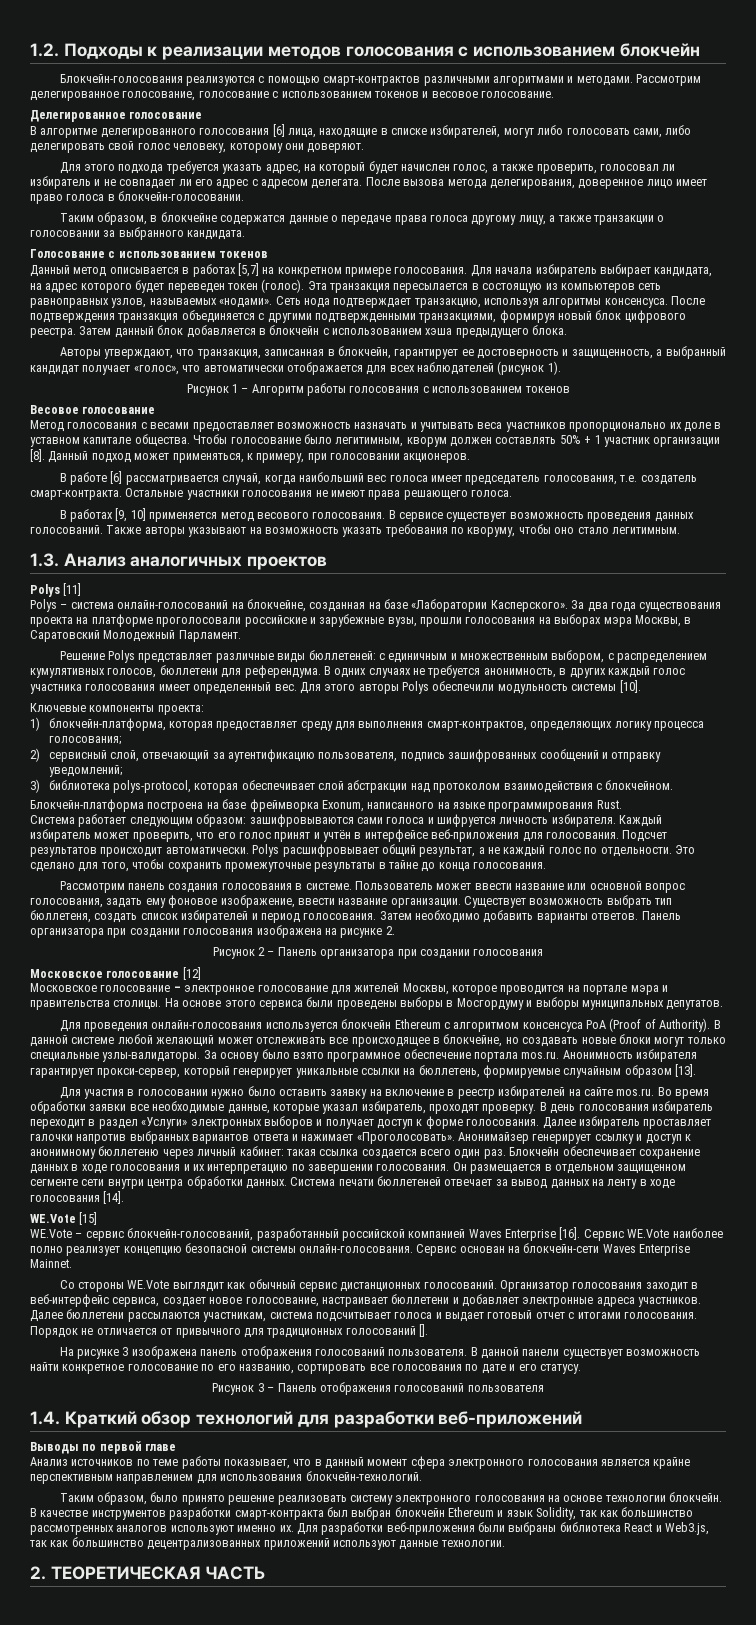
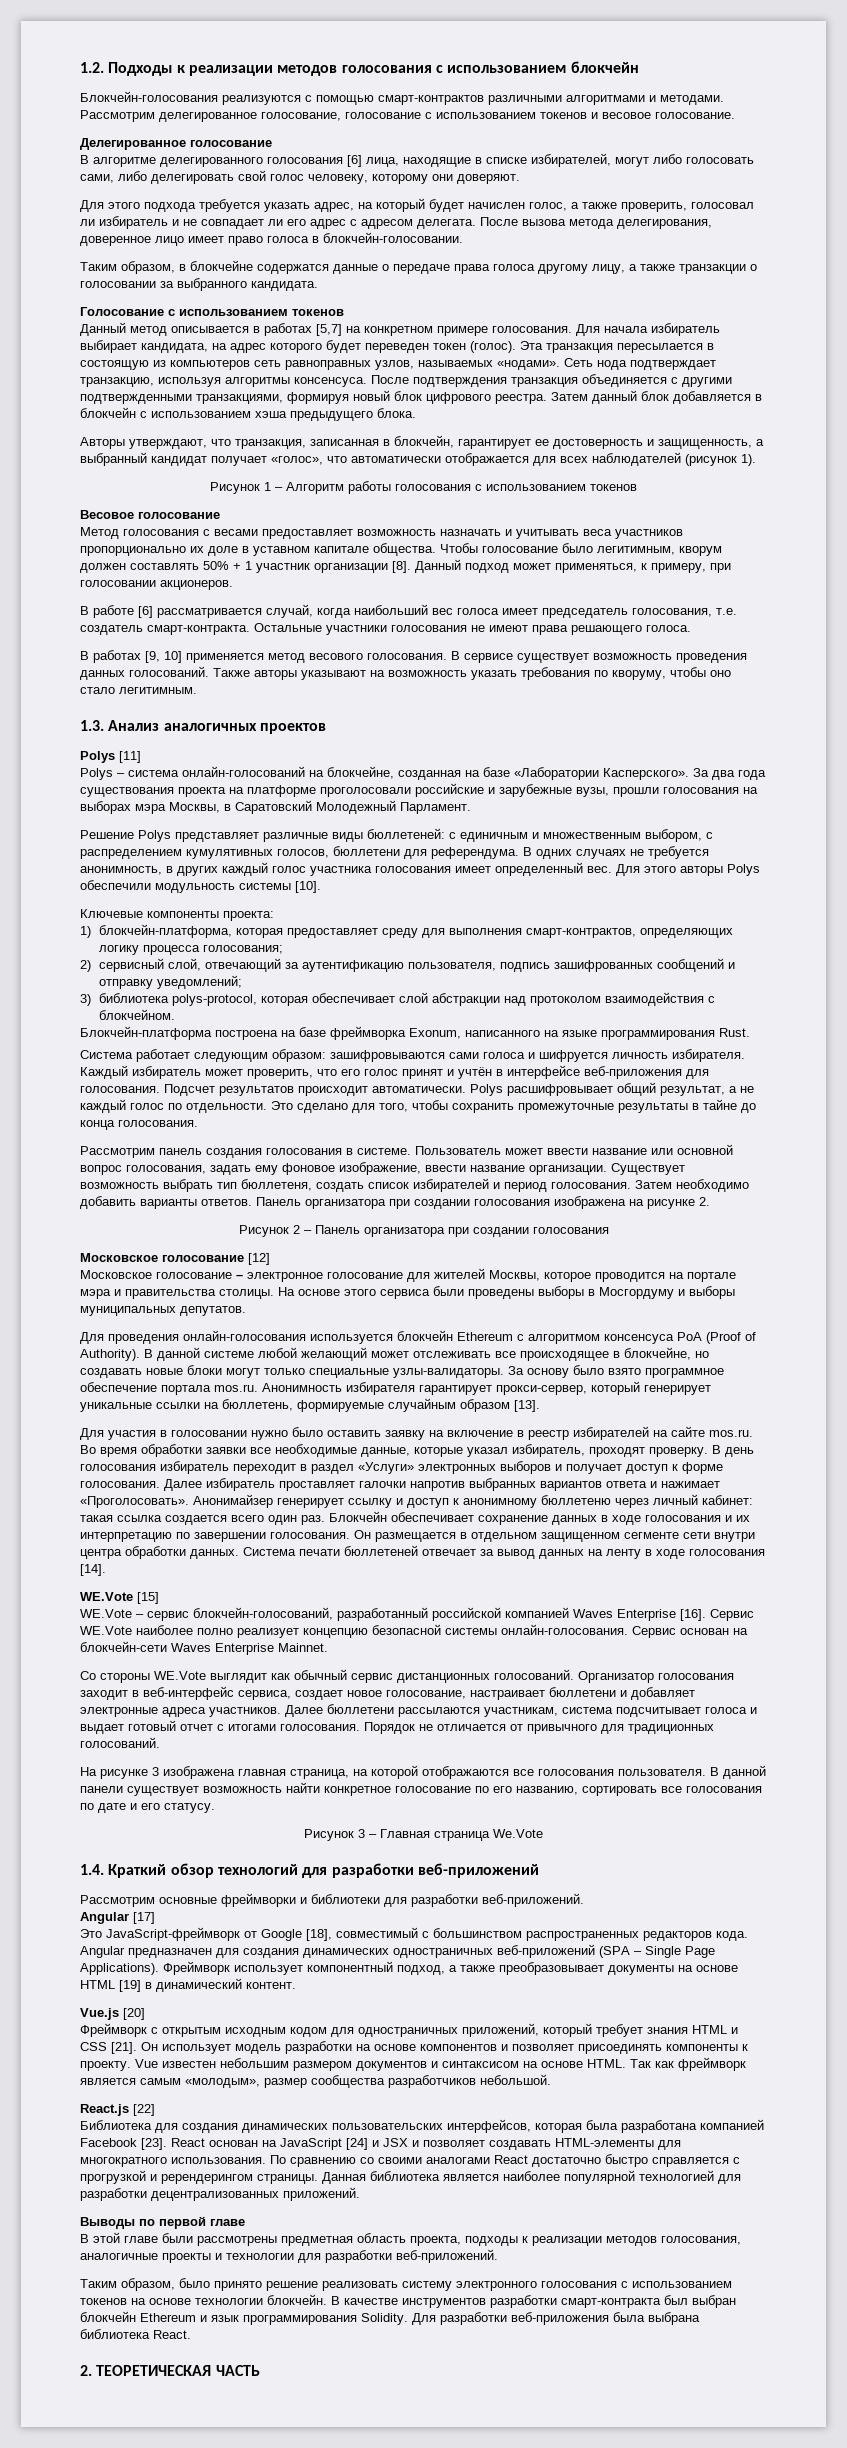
- Порядок не отличается от привычного для традиционных голосований [].
+ Порядок не отличается от привычного для традиционных голосований.
- На рисунке 3 изображена панель отображения голосований пользователя.
+ На рисунке 3 изображена главная страница, на которой отображаются все голосования пользователя.
- Рисунок 3 – Панель отображения голосований пользователя
+ Рисунок 3 – Главная страница We.Vote
+ Рассмотрим основные фреймворки и библиотеки для разработки веб-приложений.
+ Angular [17]
+ Это JavaScript-фреймворк от Google [18], совместимый с большинством распространенных редакторов кода. Angular предназначен для создания динамических одностраничных веб-приложений (SPA – Single Page Applications). Фреймворк использует компонентный подход, а также преобразовывает документы на основе HTML [19] в динамический контент.
+ Vue.js [20]
+ Фреймворк с открытым исходным кодом для одностраничных приложений, который требует знания HTML и CSS [21]. Он использует модель разработки на основе компонентов и позволяет присоединять компоненты к проекту. Vue известен небольшим размером документов и синтаксисом на основе HTML. Так как фреймворк является самым «молодым», размер сообщества разработчиков небольшой.
+ React.js [22]
+ Библиотека для создания динамических пользовательских интерфейсов, которая была разработана компанией Facebook [23]. React основан на JavaScript [24] и JSX и позволяет создавать HTML-элементы для многократного использования. По сравнению со своими аналогами React достаточно быстро справляется с прогрузкой и ререндерингом страницы. Данная библиотека является наиболее популярной технологией для разработки децентрализованных приложений.
  Выводы по первой главе
- Анализ источников по теме работы показывает, что в данный момент сфера электронного голосования является крайне перспективным направлением для использования блокчейн-технологий.
+ В этой главе были рассмотрены предметная область проекта, подходы к реализации методов голосования, аналогичные проекты и технологии для разработки веб-приложений.
- Таким образом, было принято решение реализовать систему электронного голосования на основе технологии блокчейн.
+ Таким образом, было принято решение реализовать систему электронного голосования с использованием токенов на основе технологии блокчейн.
- В качестве инструментов разработки смарт-контракта был выбран блокчейн Ethereum и язык Solidity, так как большинство рассмотренных аналогов используют именно их. Для разработки веб-приложения были выбраны библиотека React и Web3.js, так как большинство децентрализованных приложений используют данные технологии.
+ В качестве инструментов разработки смарт-контракта был выбран блокчейн Ethereum и язык программирования Solidity. Для разработки веб-приложения была выбрана библиотека React.

